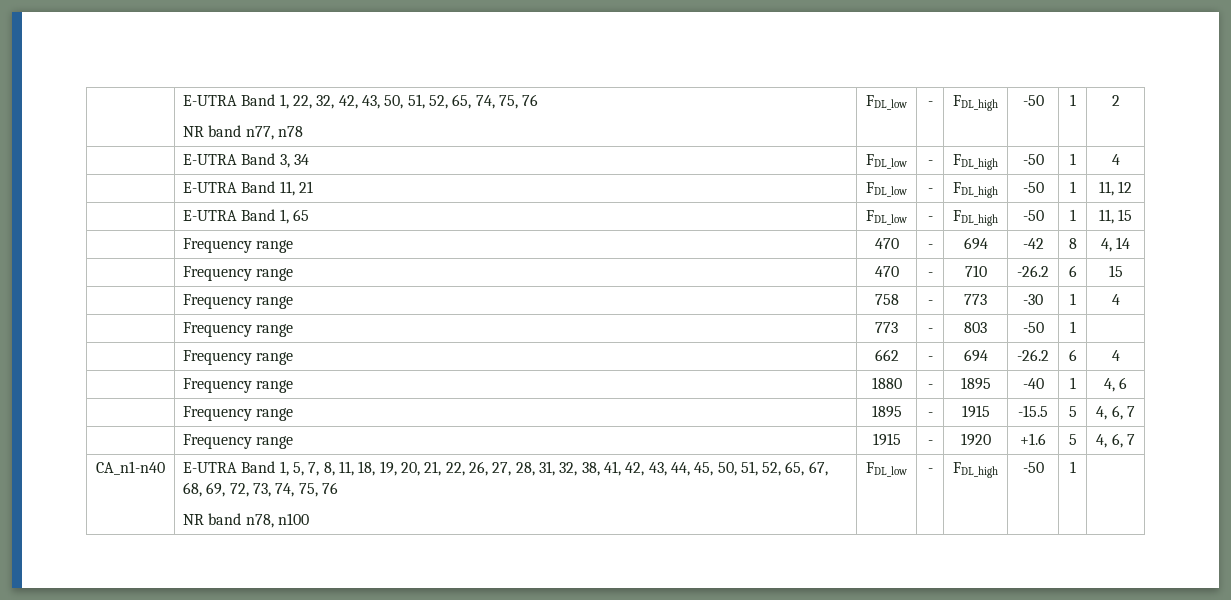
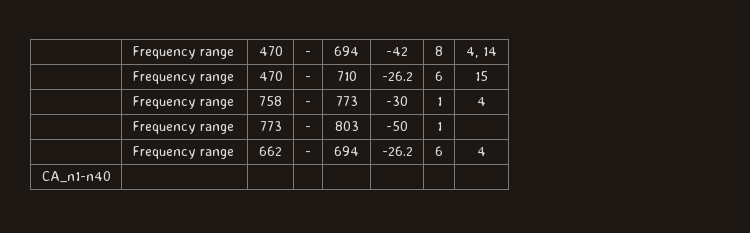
- | E-UTRA Band 1, 22, 32, 42, 43, 50, 51, 52, 65, 74, 75, 76
- NR band n77, n78 | FDL_low | - | FDL_high | -50 | 1 | 2
- | E-UTRA Band 3, 34 | FDL_low | - | FDL_high | -50 | 1 | 4
- | E-UTRA Band 11, 21 | FDL_low | - | FDL_high | -50 | 1 | 11, 12
- | E-UTRA Band 1, 65 | FDL_low | - | FDL_high | -50 | 1 | 11, 15
- | Frequency range | 1880 | - | 1895 | -40 | 1 | 4, 6
- | Frequency range | 1895 | - | 1915 | -15.5 | 5 | 4, 6, 7
- | Frequency range | 1915 | - | 1920 | +1.6 | 5 | 4, 6, 7
- CA_n1-n40 | E-UTRA Band 1, 5, 7, 8, 11, 18, 19, 20, 21, 22, 26, 27, 28, 31, 32, 38, 41, 42, 43, 44, 45, 50, 51, 52, 65, 67, 68, 69, 72, 73, 74, 75, 76
- NR band n78, n100 | FDL_low | - | FDL_high | -50 | 1
+ CA_n1-n40 | | | | | | |

